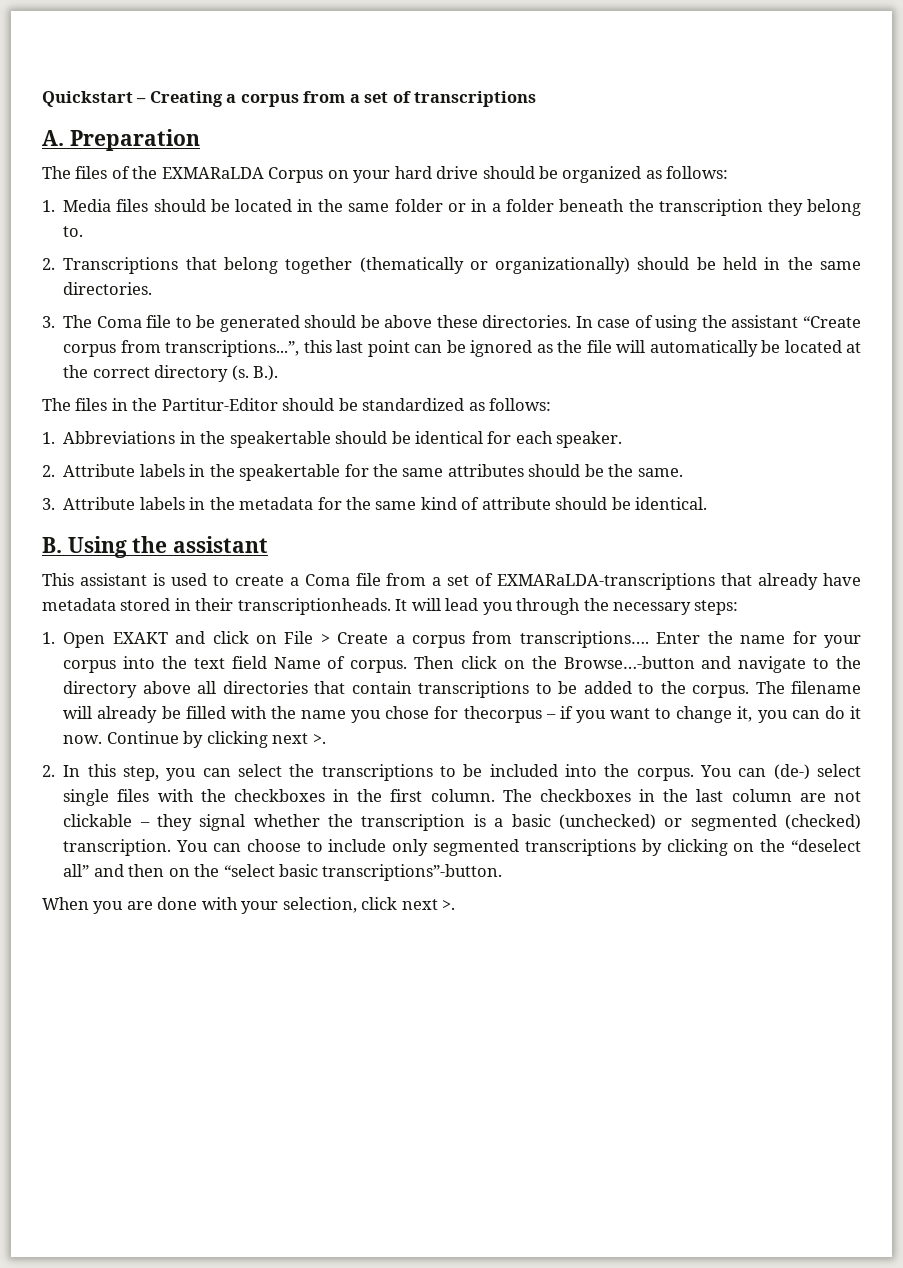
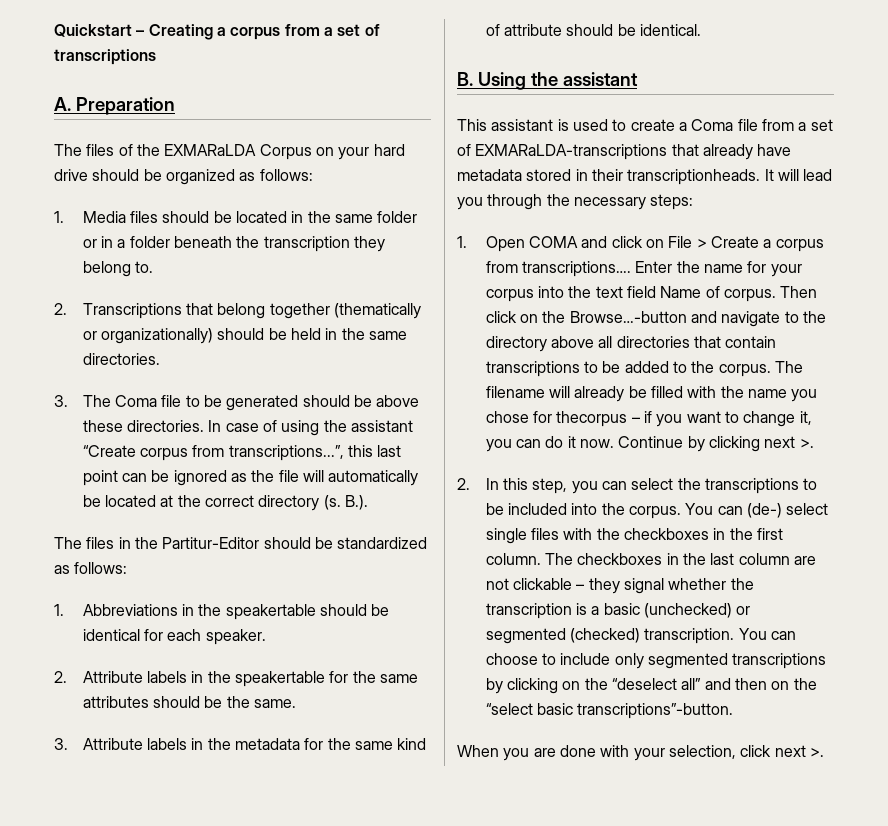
- 1. Open EXAKT and click on File > Create a corpus from transcriptions….
+ 1. Open COMA and click on File > Create a corpus from transcriptions….

